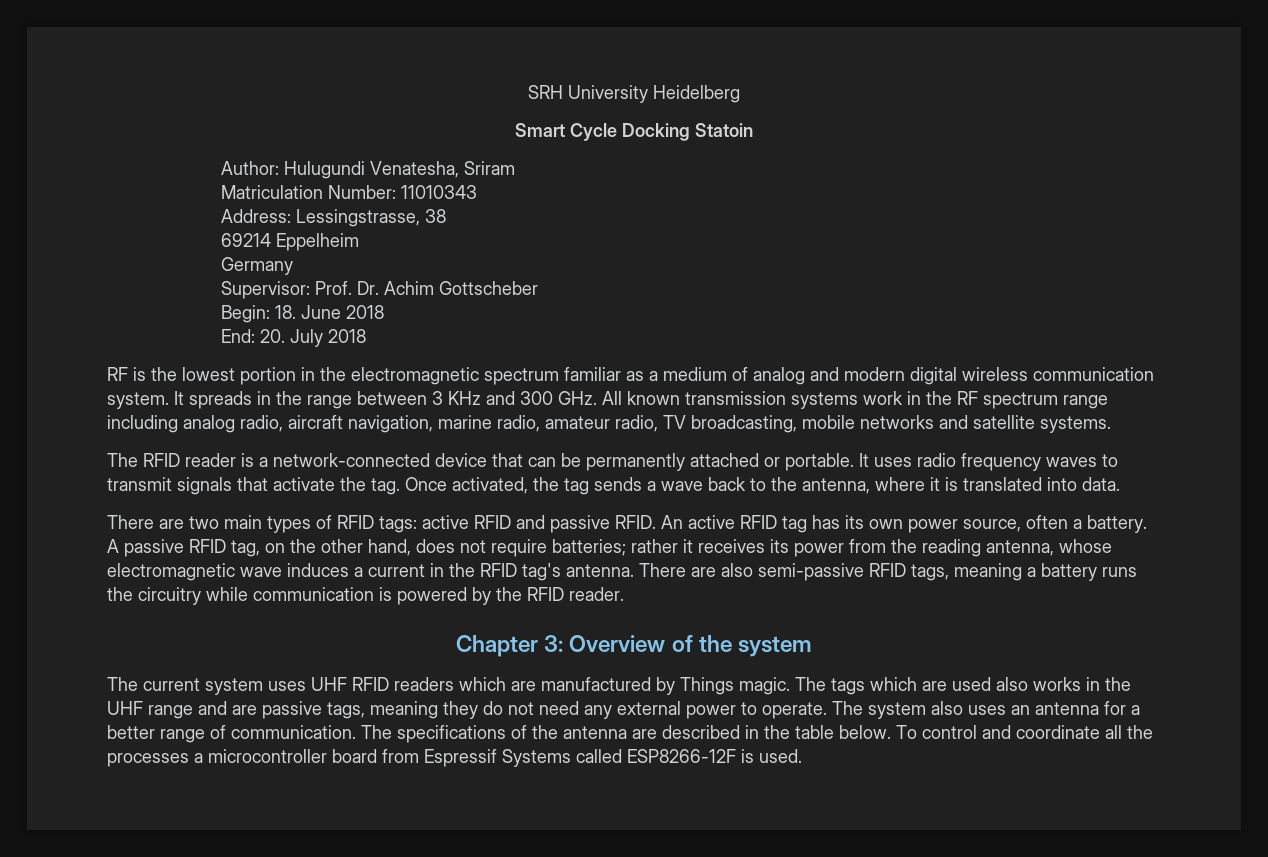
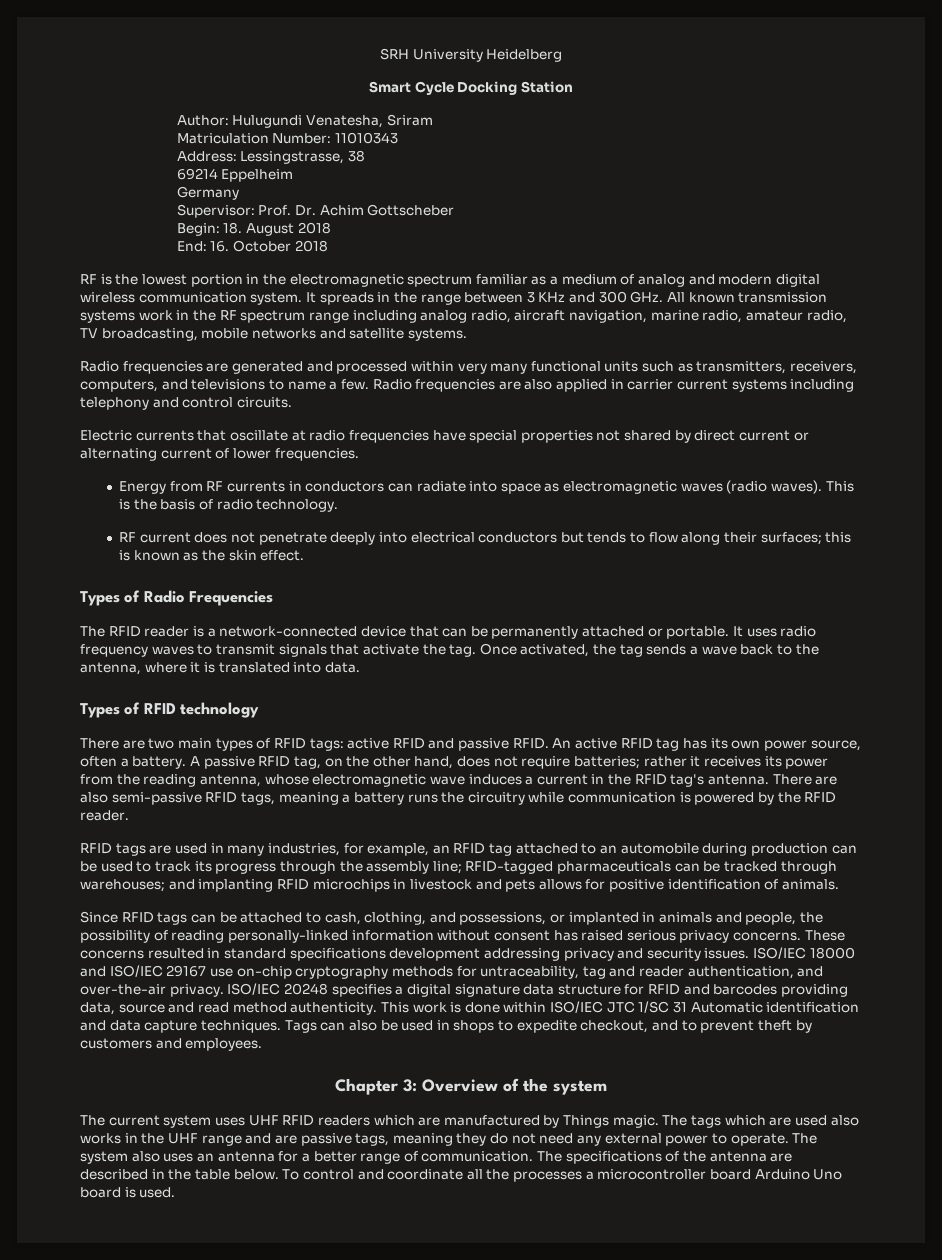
- Smart Cycle Docking Statoin
+ Smart Cycle Docking Station
- Begin: 18. June 2018
+ Begin: 18. August 2018
- End: 20. July 2018
+ End: 16. October 2018
+ Radio frequencies are generated and processed within very many functional units such as transmitters, receivers, computers, and televisions to name a few. Radio frequencies are also applied in carrier current systems including telephony and control circuits.
+ Electric currents that oscillate at radio frequencies have special properties not shared by direct current or alternating current of lower frequencies.
+ Energy from RF currents in conductors can radiate into space as electromagnetic waves (radio waves). This is the basis of radio technology.
+ RF current does not penetrate deeply into electrical conductors but tends to flow along their surfaces; this is known as the skin effect.
+ Types of Radio Frequencies
+ Types of RFID technology
+ RFID tags are used in many industries, for example, an RFID tag attached to an automobile during production can be used to track its progress through the assembly line; RFID-tagged pharmaceuticals can be tracked through warehouses; and implanting RFID microchips in livestock and pets allows for positive identification of animals.
+ Since RFID tags can be attached to cash, clothing, and possessions, or implanted in animals and people, the possibility of reading personally-linked information without consent has raised serious privacy concerns. These concerns resulted in standard specifications development addressing privacy and security issues. ISO/IEC 18000 and ISO/IEC 29167 use on-chip cryptography methods for untraceability, tag and reader authentication, and over-the-air privacy. ISO/IEC 20248 specifies a digital signature data structure for RFID and barcodes providing data, source and read method authenticity. This work is done within ISO/IEC JTC 1/SC 31 Automatic identification and data capture techniques. Tags can also be used in shops to expedite checkout, and to prevent theft by customers and employees.
- To control and coordinate all the processes a microcontroller board from Espressif Systems called ESP8266-12F is used.
+ To control and coordinate all the processes a microcontroller board Arduino Uno board is used.

